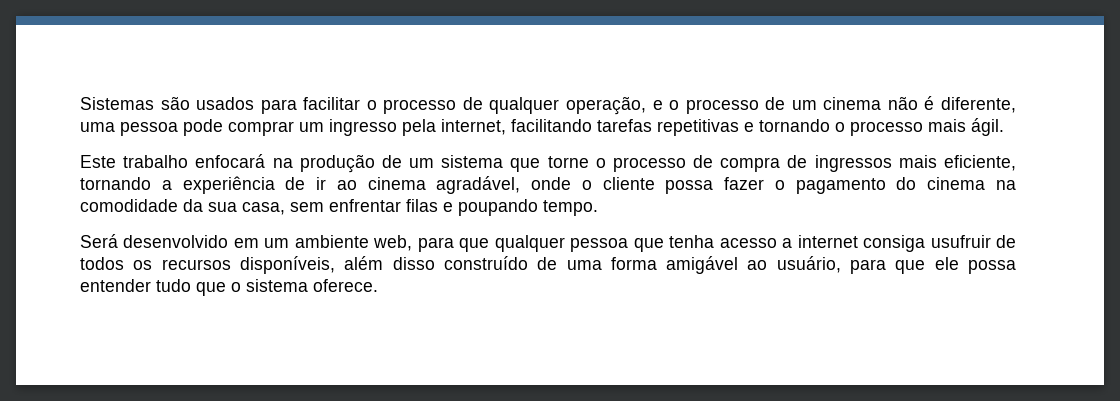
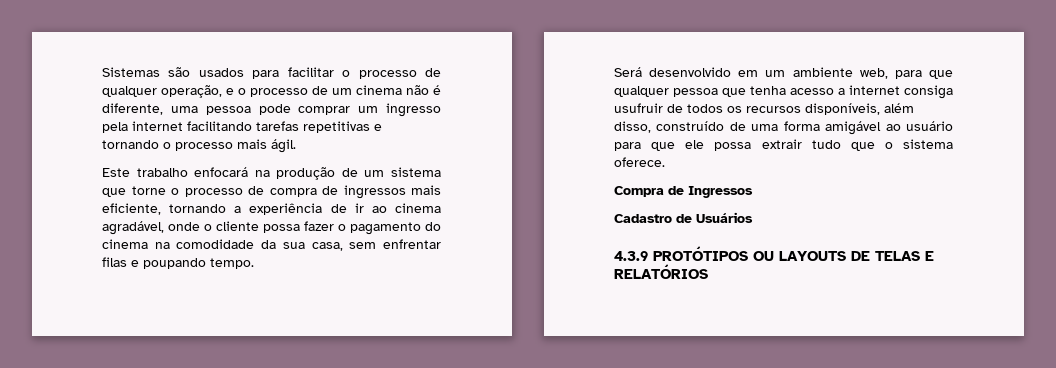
- Sistemas são usados para facilitar o processo de qualquer operação, e o processo de um cinema não é diferente, uma pessoa pode comprar um ingresso pela internet, facilitando tarefas repetitivas e tornando o processo mais ágil.
+ Sistemas são usados para facilitar o processo de qualquer operação, e o processo de um cinema não é diferente, uma pessoa pode comprar um ingresso pela internet facilitando tarefas repetitivas e tornando o processo mais ágil.
- Será desenvolvido em um ambiente web, para que qualquer pessoa que tenha acesso a internet consiga usufruir de todos os recursos disponíveis, além disso construído de uma forma amigável ao usuário, para que ele possa entender tudo que o sistema oferece.
+ Será desenvolvido em um ambiente web, para que qualquer pessoa que tenha acesso a internet consiga usufruir de todos os recursos disponíveis, além disso, construído de uma forma amigável ao usuário para que ele possa extrair tudo que o sistema oferece.
+ Compra de Ingressos
+ Cadastro de Usuários
+ 4.3.9 PROTÓTIPOS OU LAYOUTS DE TELAS E RELATÓRIOS

